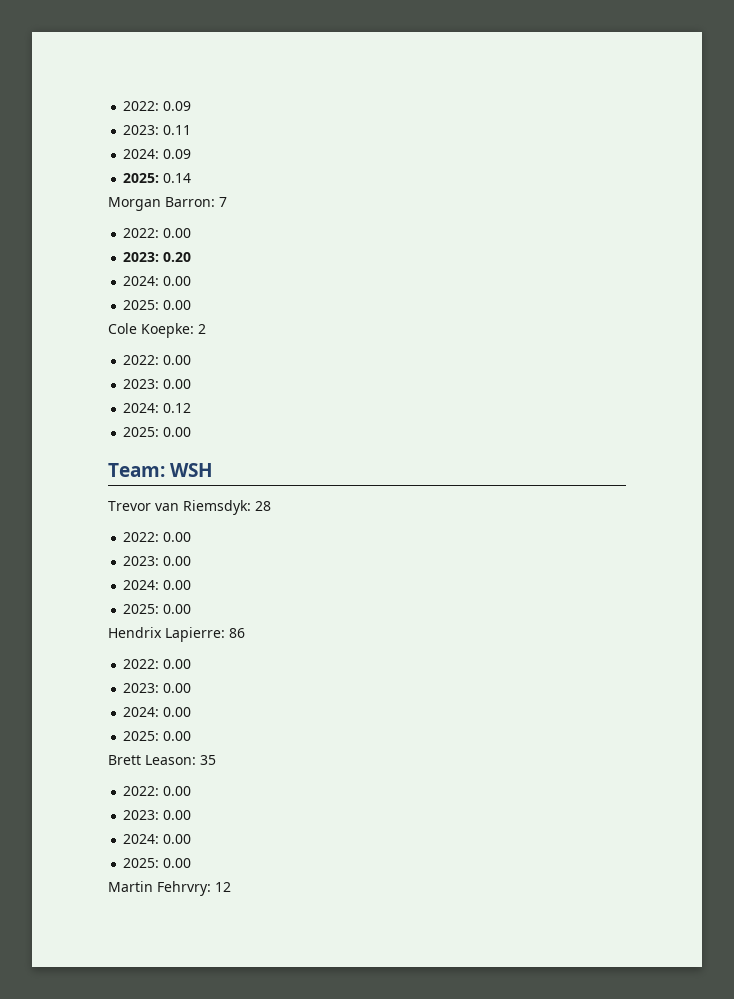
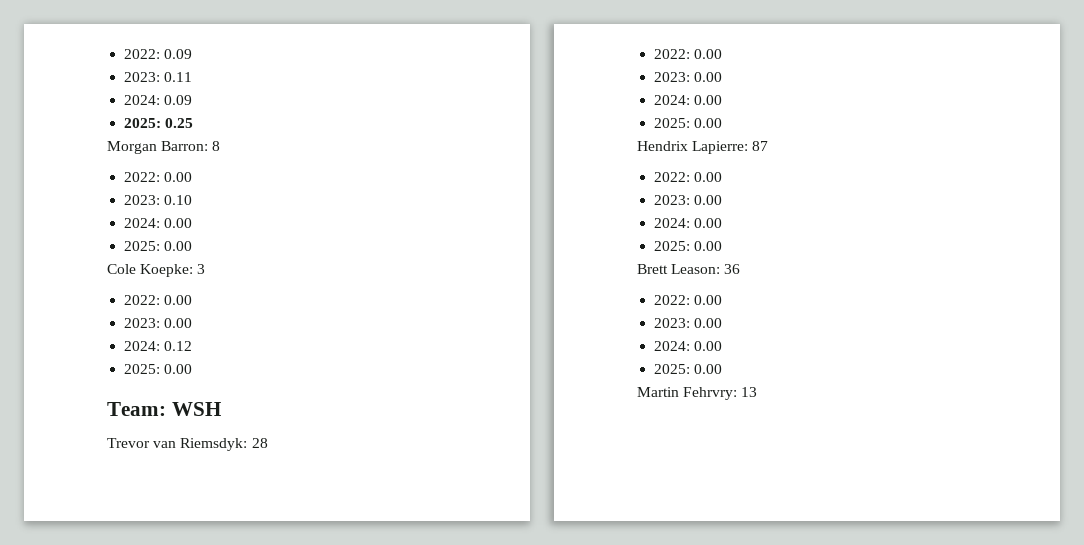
- 2025: 0.14
+ 2025: 0.25
- Morgan Barron: 7
+ Morgan Barron: 8
  2022: 0.00
- 2023: 0.20
+ 2023: 0.10
- Cole Koepke: 2
+ Cole Koepke: 3
- Hendrix Lapierre: 86
+ Hendrix Lapierre: 87
- Brett Leason: 35
+ Brett Leason: 36
- Martin Fehrvry: 12
+ Martin Fehrvry: 13

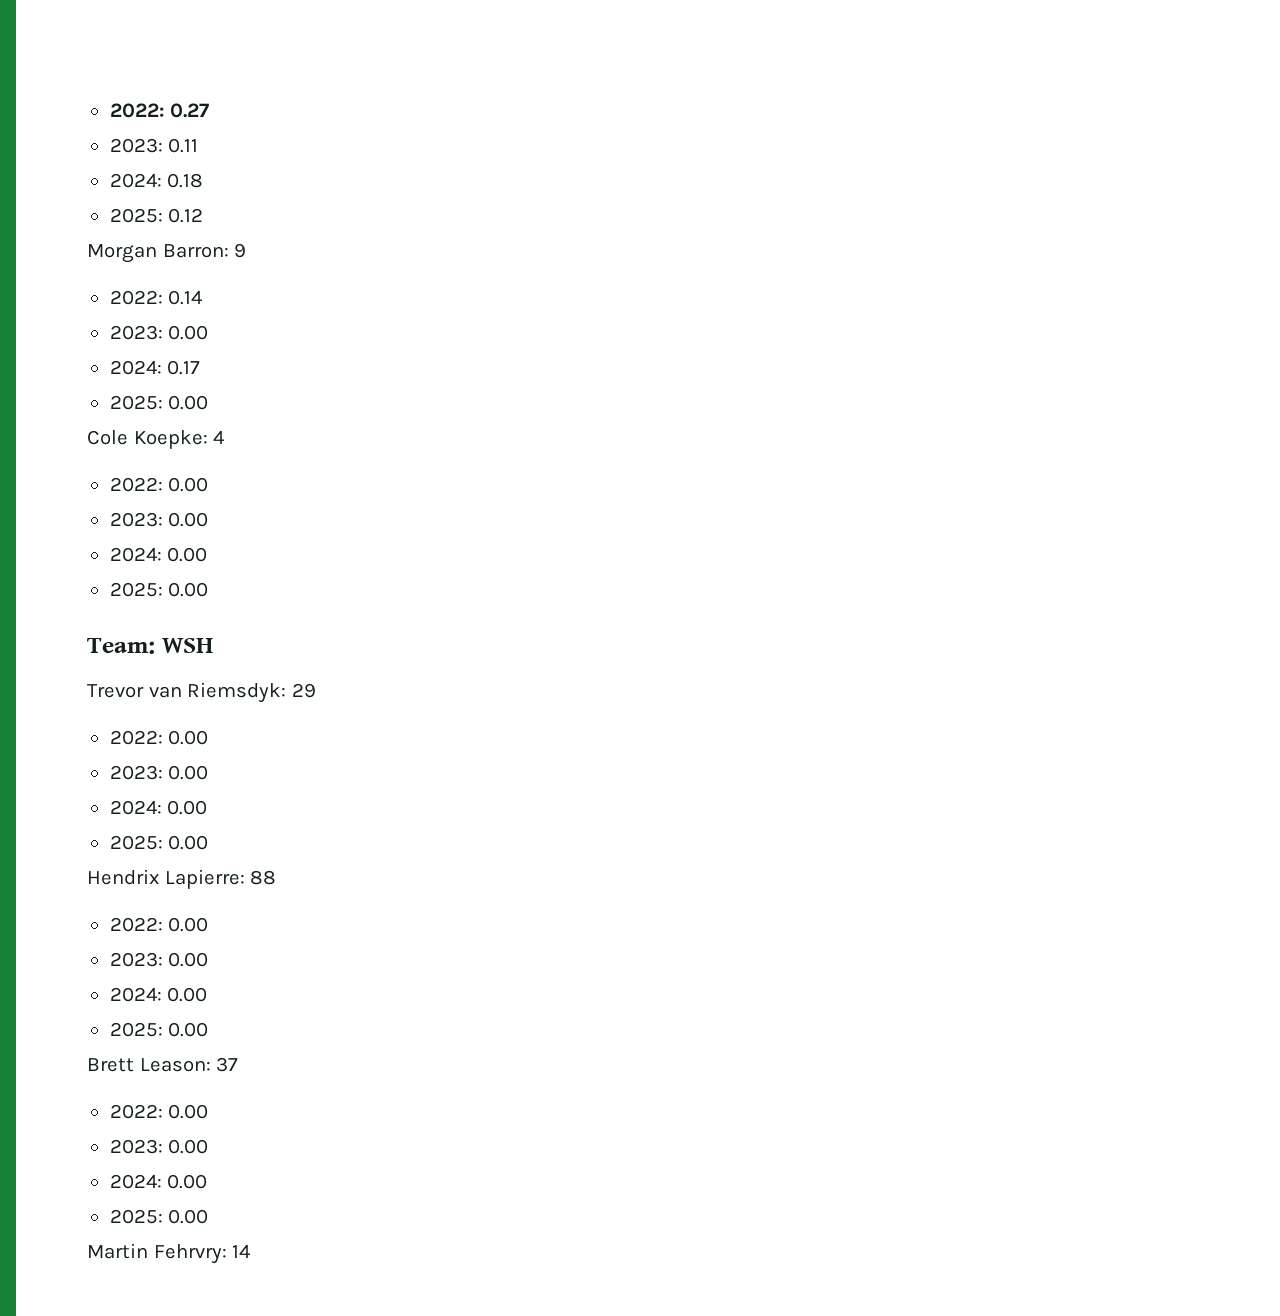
- 2022: 0.09
+ 2022: 0.27
- 2024: 0.09
- 2025: 0.25
+ 2024: 0.18
+ 2025: 0.12
- Morgan Barron: 8
- 2022: 0.00
- 2023: 0.10
- 2024: 0.00
+ Morgan Barron: 9
+ 2022: 0.14
+ 2023: 0.00
+ 2024: 0.17
- Cole Koepke: 3
+ Cole Koepke: 4
  2022: 0.00
  2023: 0.00
- 2024: 0.12
+ 2024: 0.00
- Trevor van Riemsdyk: 28
+ Trevor van Riemsdyk: 29
- Hendrix Lapierre: 87
+ Hendrix Lapierre: 88
- Brett Leason: 36
+ Brett Leason: 37
- Martin Fehrvry: 13
+ Martin Fehrvry: 14

